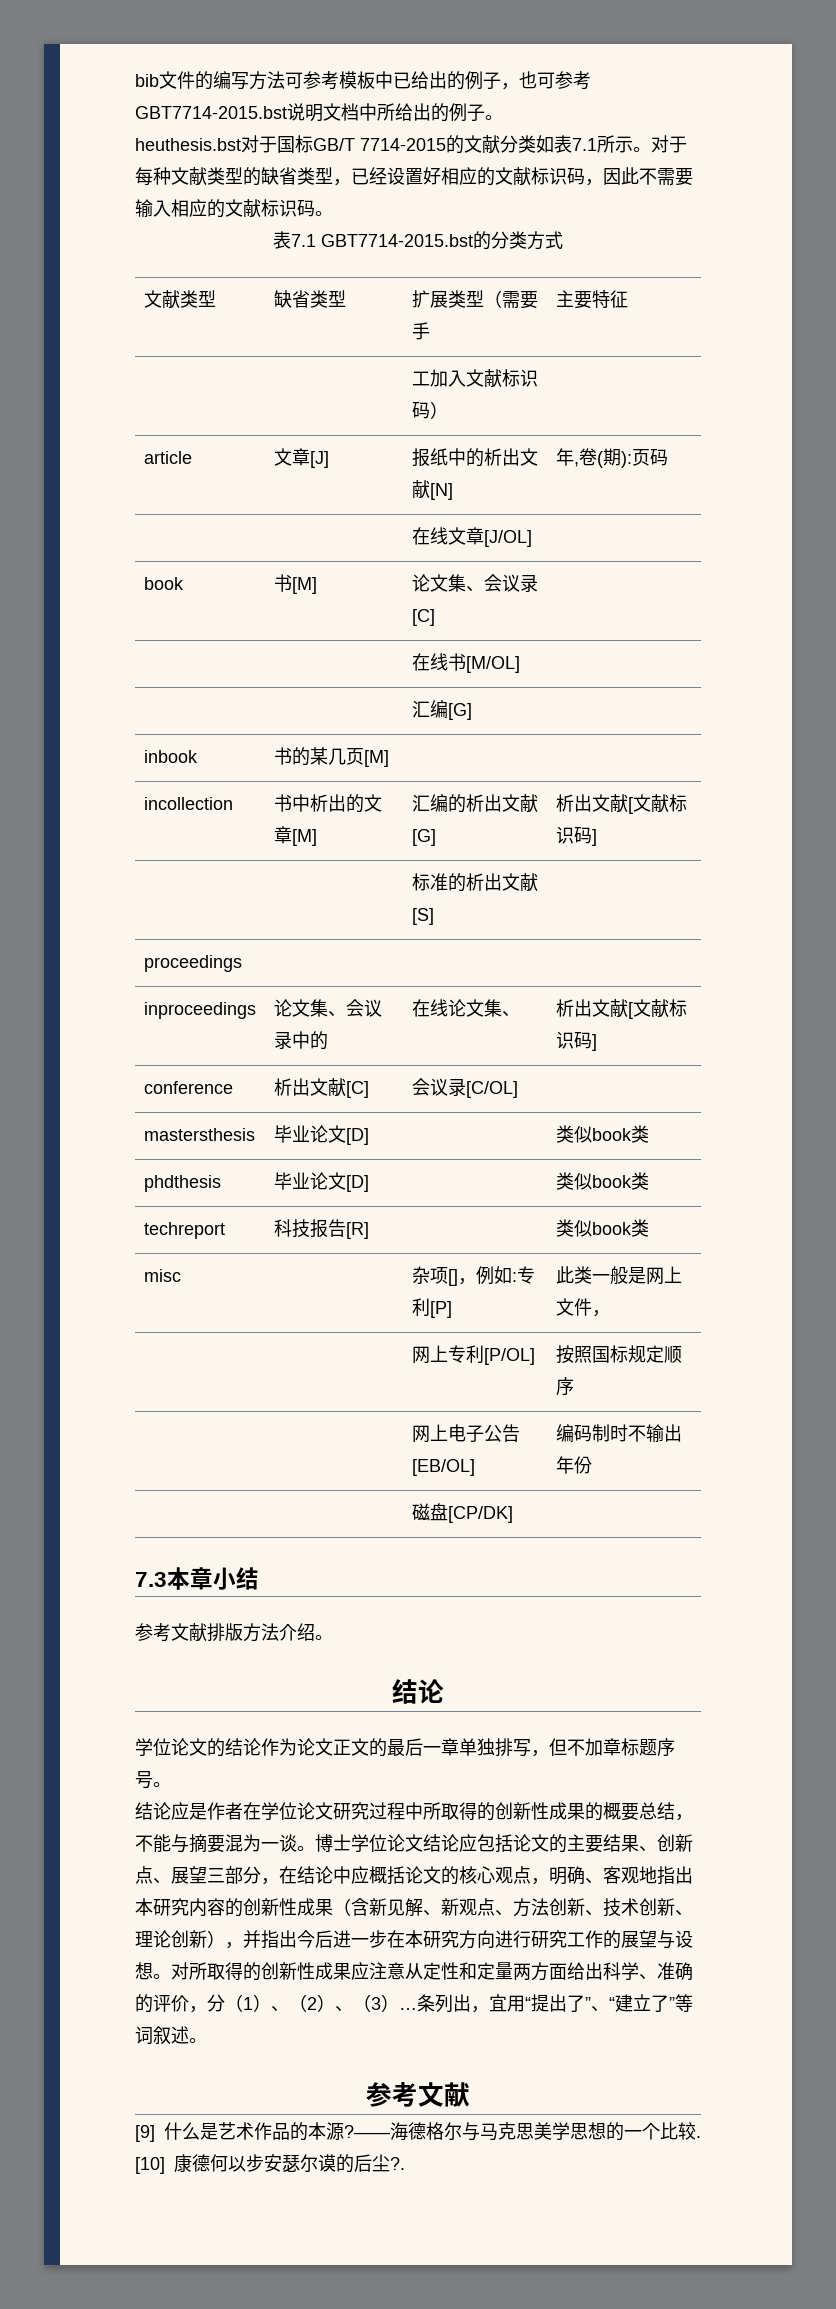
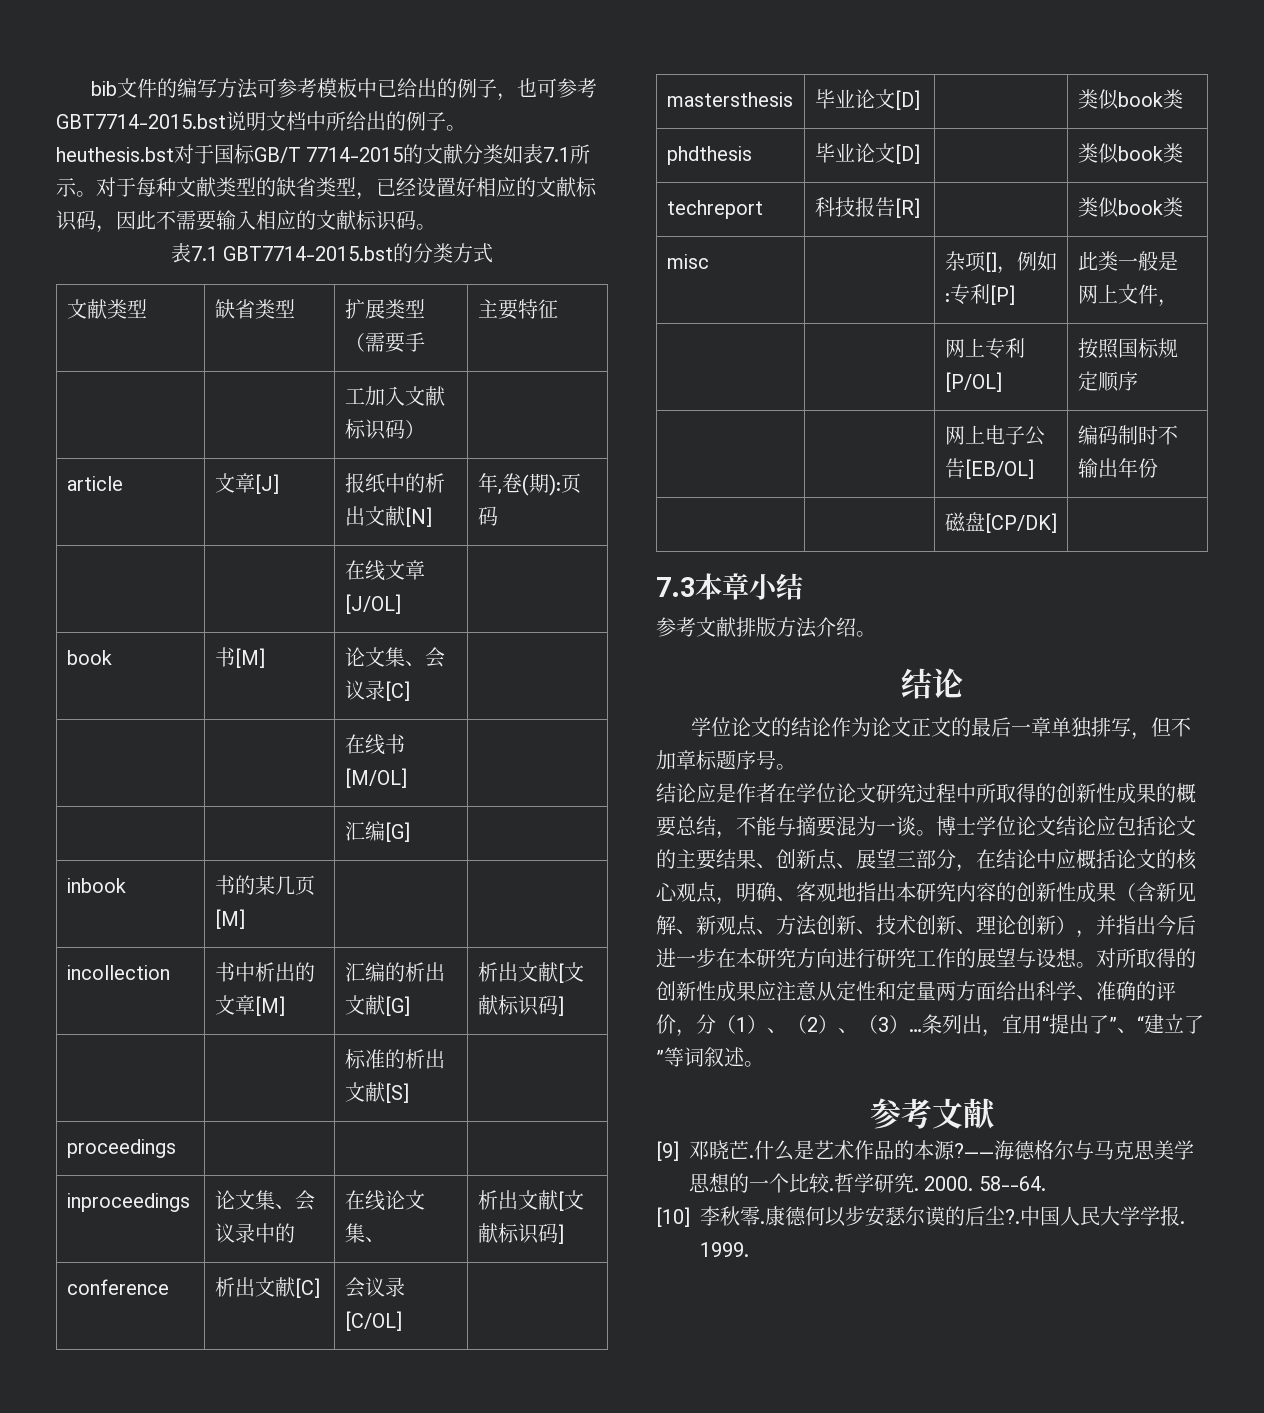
- [9]什么是艺术作品的本源?——海德格尔与马克思美学思想的一个比较.
+ [9]邓晓芒.什么是艺术作品的本源?——海德格尔与马克思美学思想的一个比较.哲学研究. 2000. 58--64.
- [10]康德何以步安瑟尔谟的后尘?.
+ [10]李秋零.康德何以步安瑟尔谟的后尘?.
+ 中国人民大学学报. 1999.

